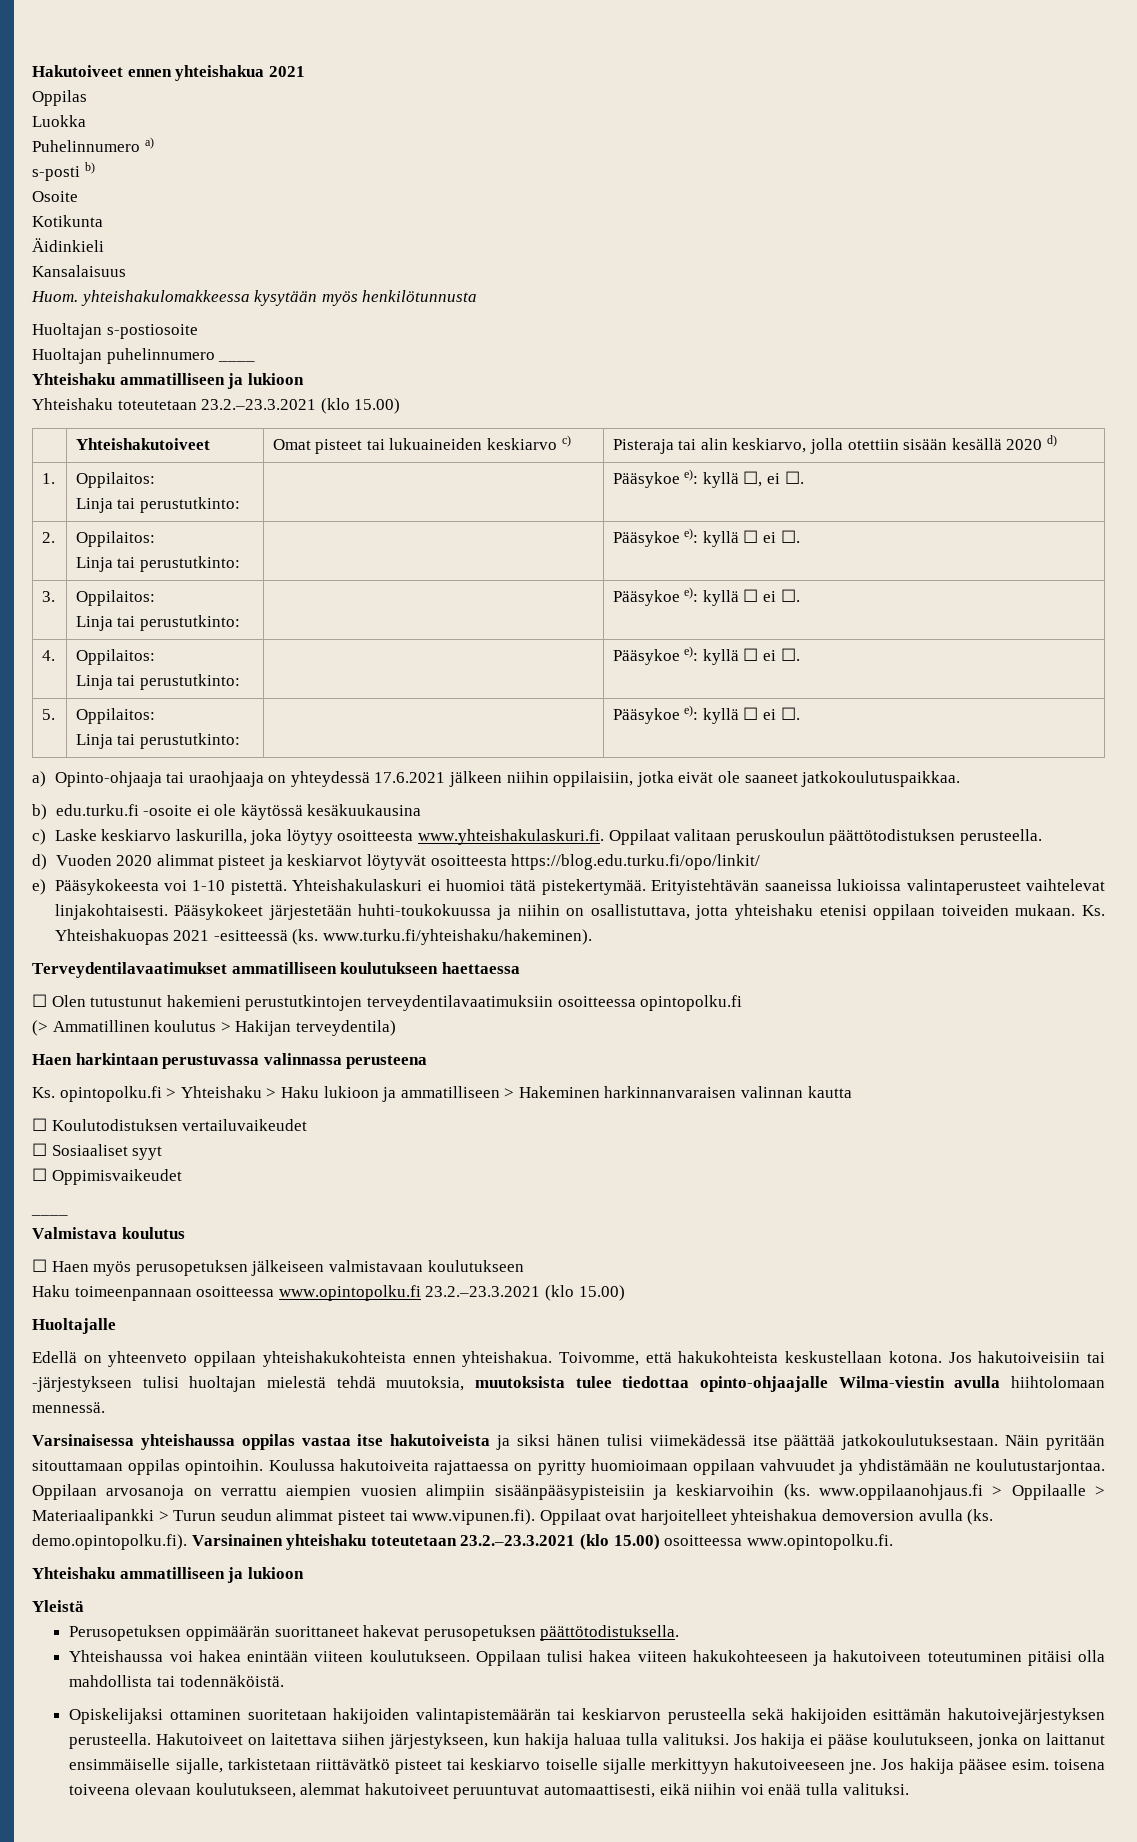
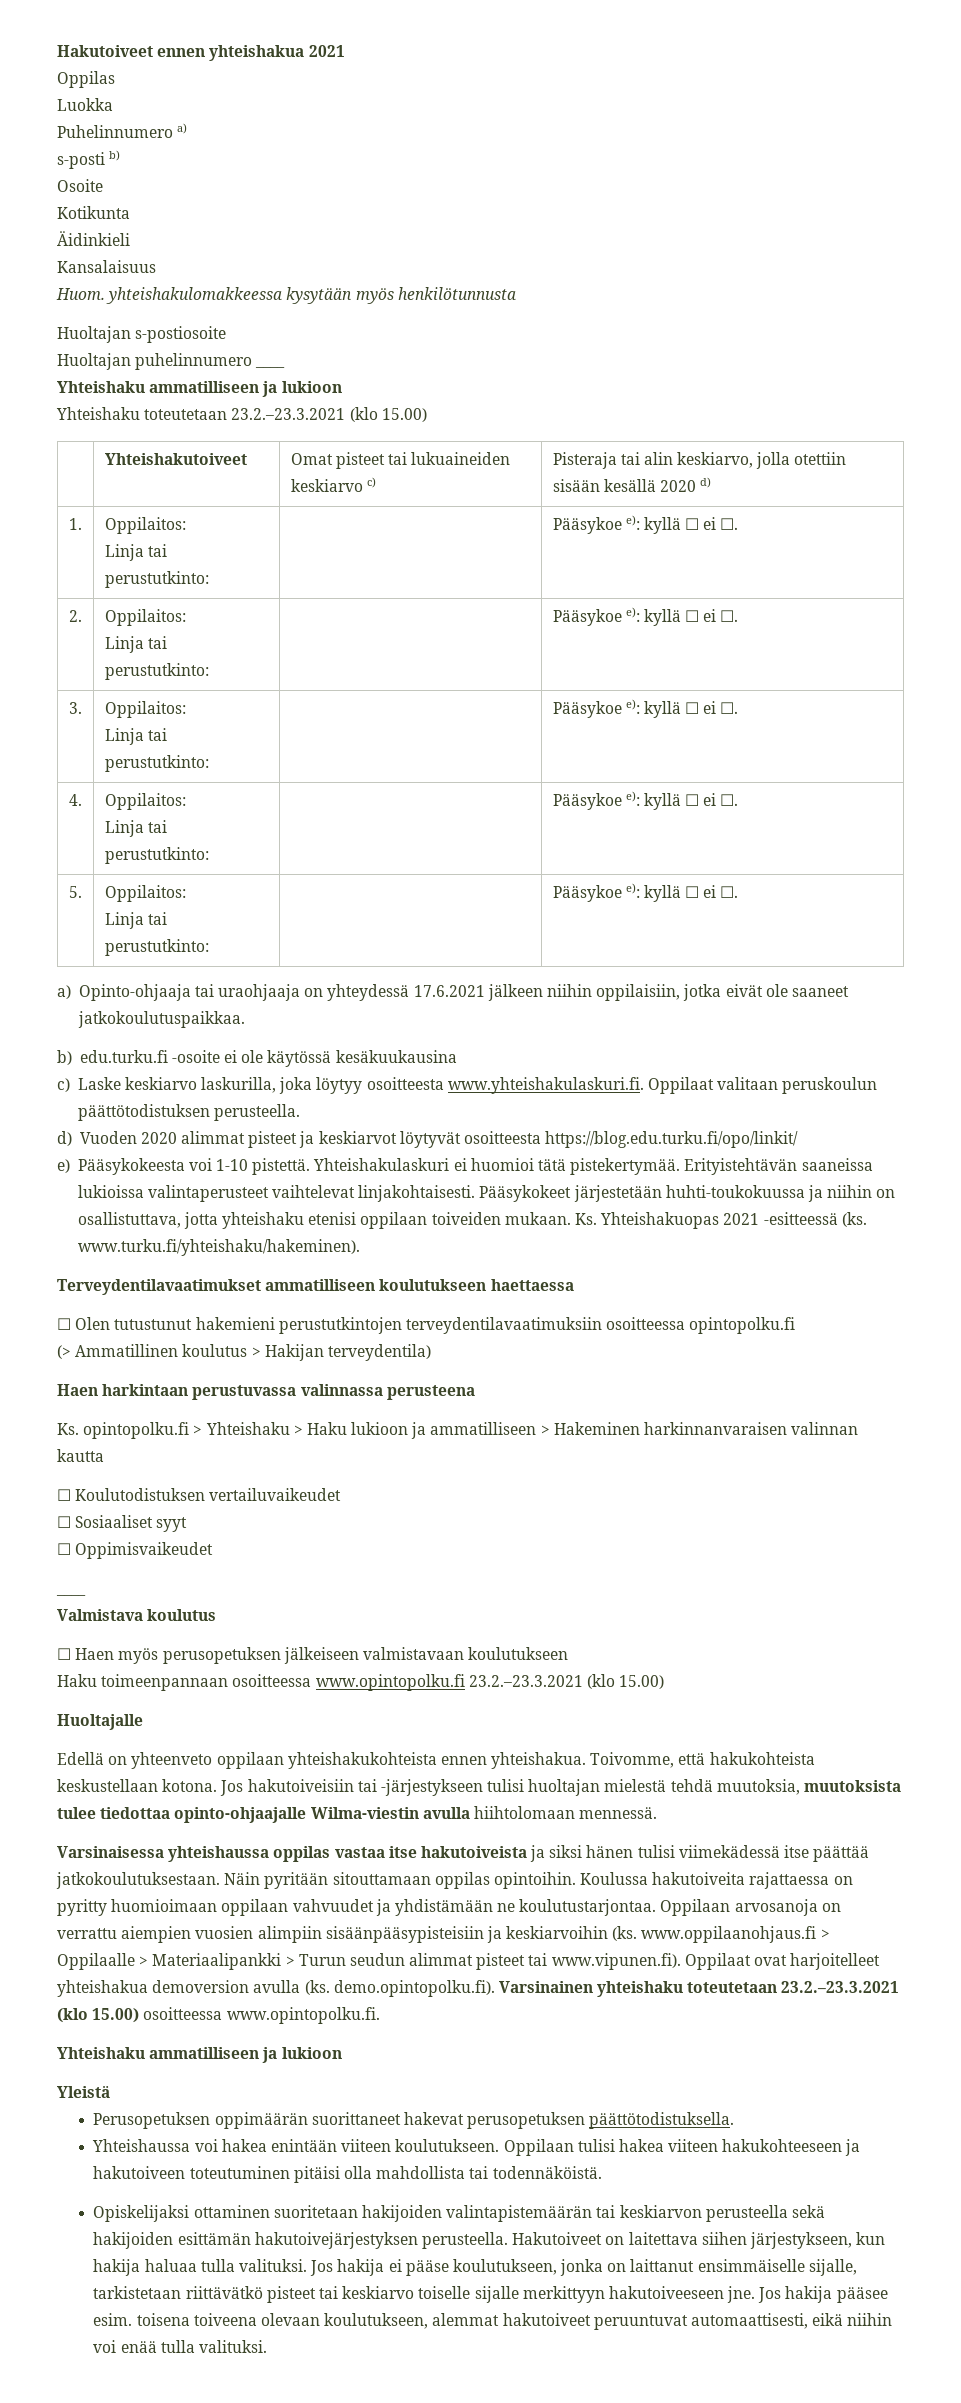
  1. | Oppilaitos:
- Linja tai perustutkinto: | | Pääsykoe e): kyllä ☐, ei ☐.
+ Linja tai perustutkinto: | | Pääsykoe e): kyllä ☐ ei ☐.

